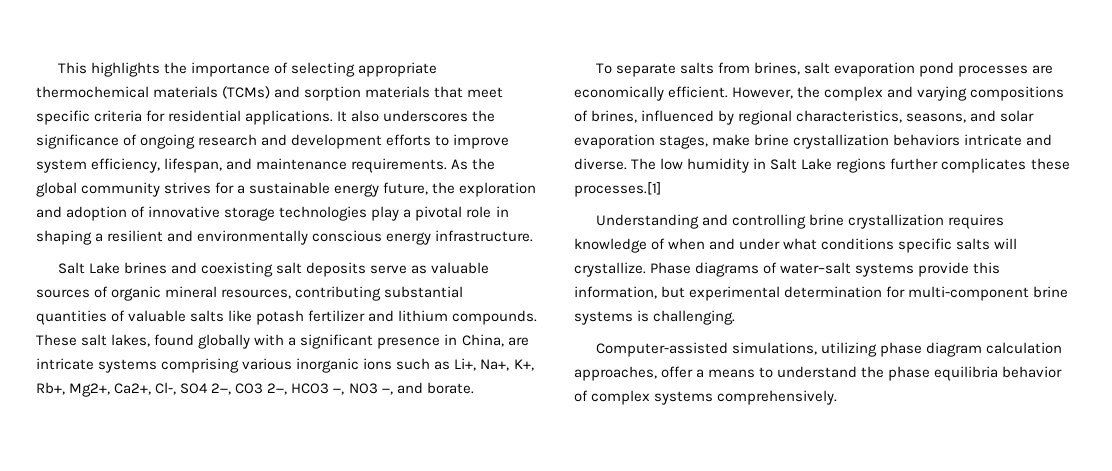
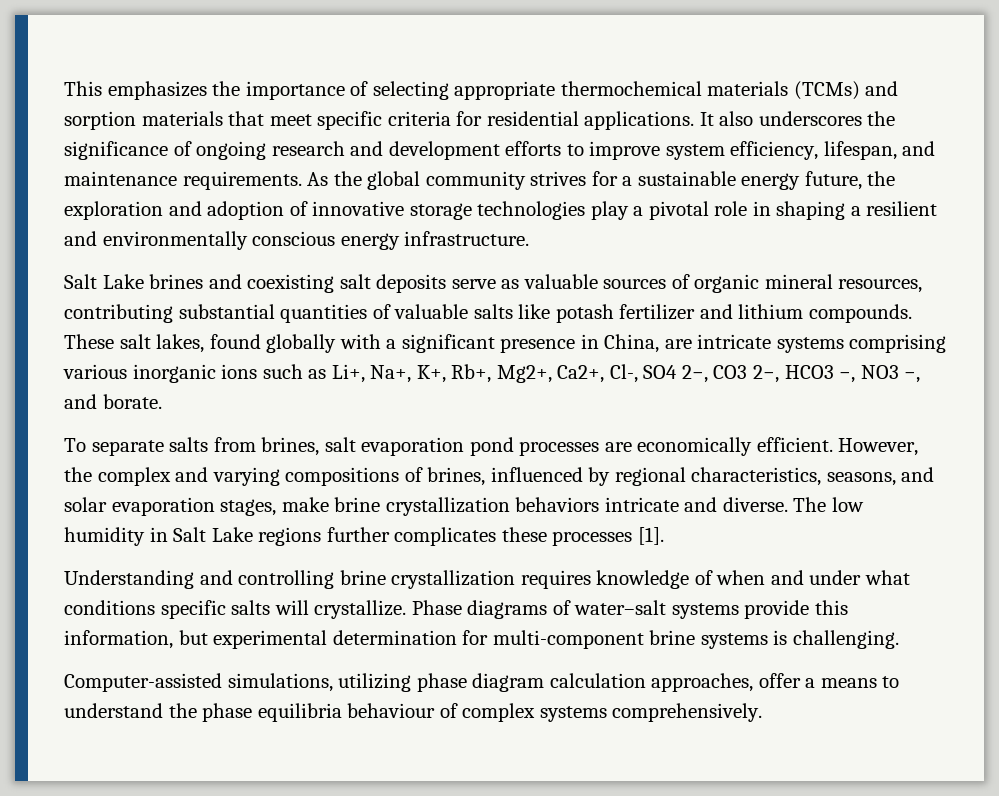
- This highlights the importance of selecting appropriate thermochemical materials (TCMs) and sorption materials that meet specific criteria for residential applications.
+ This emphasizes the importance of selecting appropriate thermochemical materials (TCMs) and sorption materials that meet specific criteria for residential applications.
- The low humidity in Salt Lake regions further complicates these processes.[1]
+ The low humidity in Salt Lake regions further complicates these processes [1].
- Computer-assisted simulations, utilizing phase diagram calculation approaches, offer a means to understand the phase equilibria behavior of complex systems comprehensively.
+ Computer-assisted simulations, utilizing phase diagram calculation approaches, offer a means to understand the phase equilibria behaviour of complex systems comprehensively.

